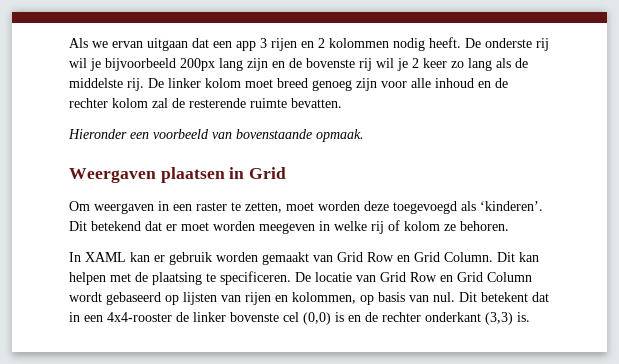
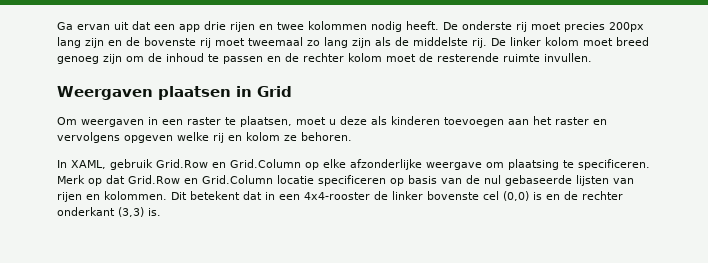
- Als we ervan uitgaan dat een app 3 rijen en 2 kolommen nodig heeft.
+ Ga ervan uit dat een app drie rijen en twee kolommen nodig heeft.
- De onderste rij wil je bijvoorbeeld 200px lang zijn en de bovenste rij wil je 2 keer zo lang als de middelste rij.
+ De onderste rij moet precies 200px lang zijn en de bovenste rij moet tweemaal zo lang zijn als de middelste rij.
- De linker kolom moet breed genoeg zijn voor alle inhoud en de rechter kolom zal de resterende ruimte bevatten.
- Hieronder een voorbeeld van bovenstaande opmaak.
+ De linker kolom moet breed genoeg zijn om de inhoud te passen en de rechter kolom moet de resterende ruimte invullen.
- Om weergaven in een raster te zetten, moet worden deze toegevoegd als ‘kinderen’. Dit betekend dat er moet worden meegeven in welke rij of kolom ze behoren.
+ Om weergaven in een raster te plaatsen, moet u deze als kinderen toevoegen aan het raster en vervolgens opgeven welke rij en kolom ze behoren.
- In XAML kan er gebruik worden gemaakt van Grid Row en Grid Column. Dit kan helpen met de plaatsing te specificeren. De locatie van Grid Row en Grid Column wordt gebaseerd op lijsten van rijen en kolommen, op basis van nul.
+ In XAML, gebruik Grid.Row en Grid.Column op elke afzonderlijke weergave om plaatsing te specificeren. Merk op dat Grid.Row en Grid.Column locatie specificeren op basis van de nul gebaseerde lijsten van rijen en kolommen.

